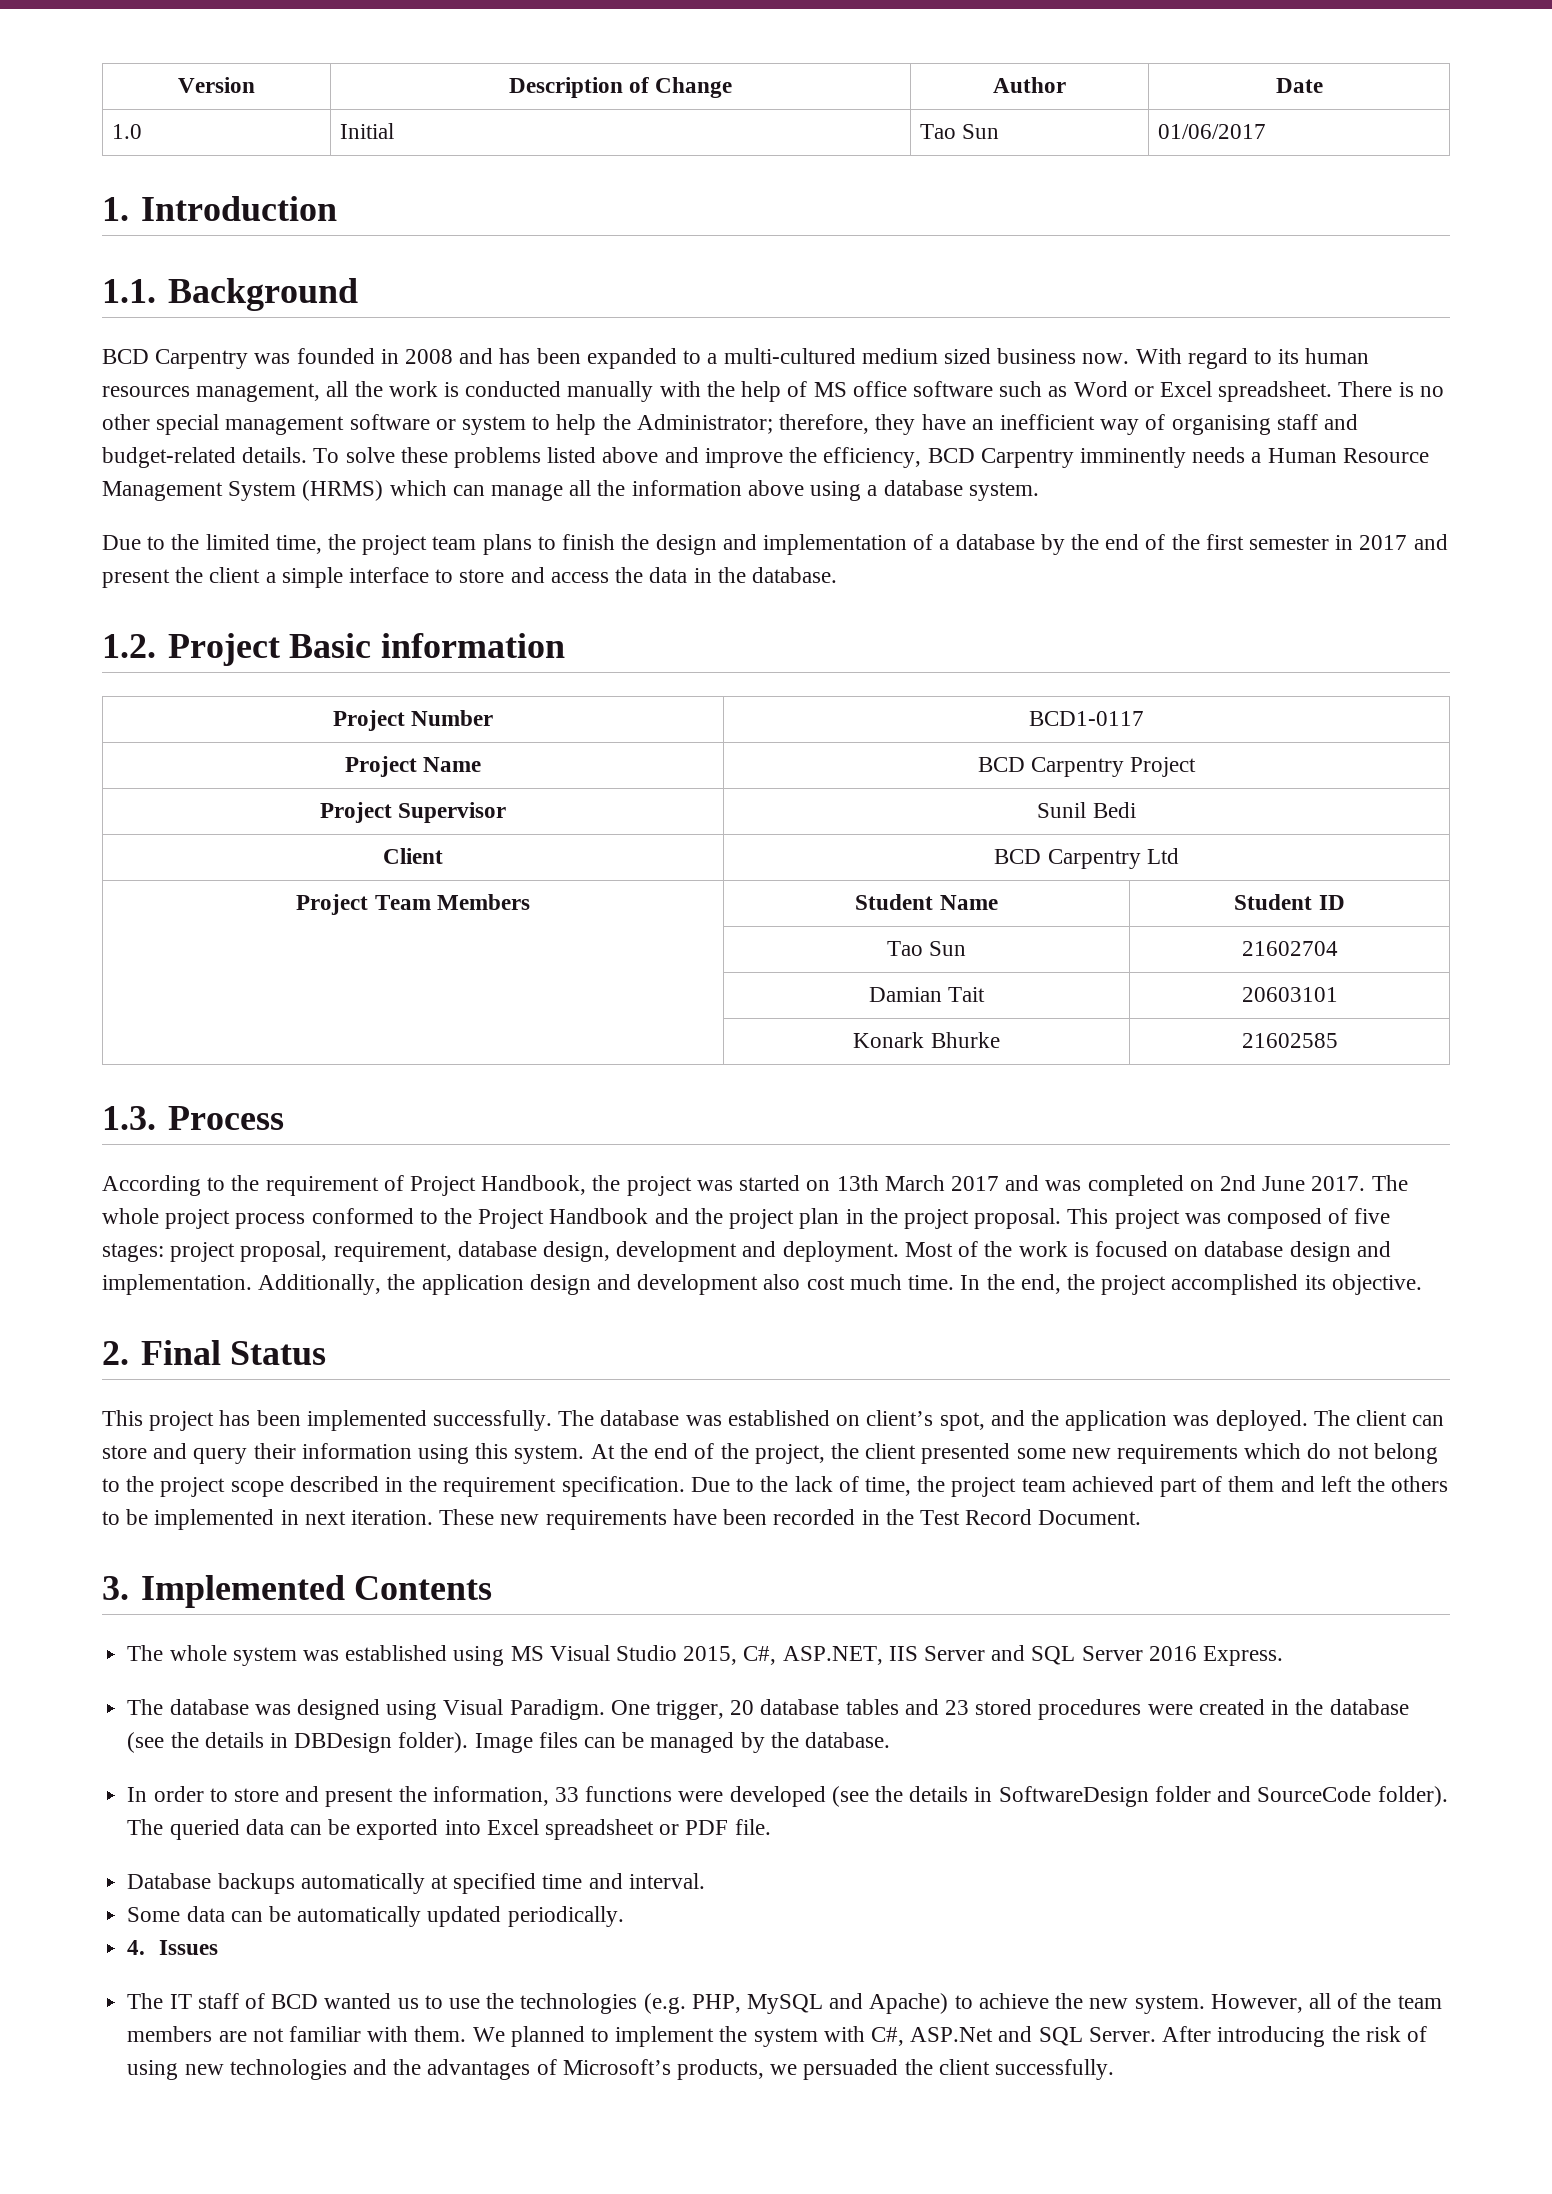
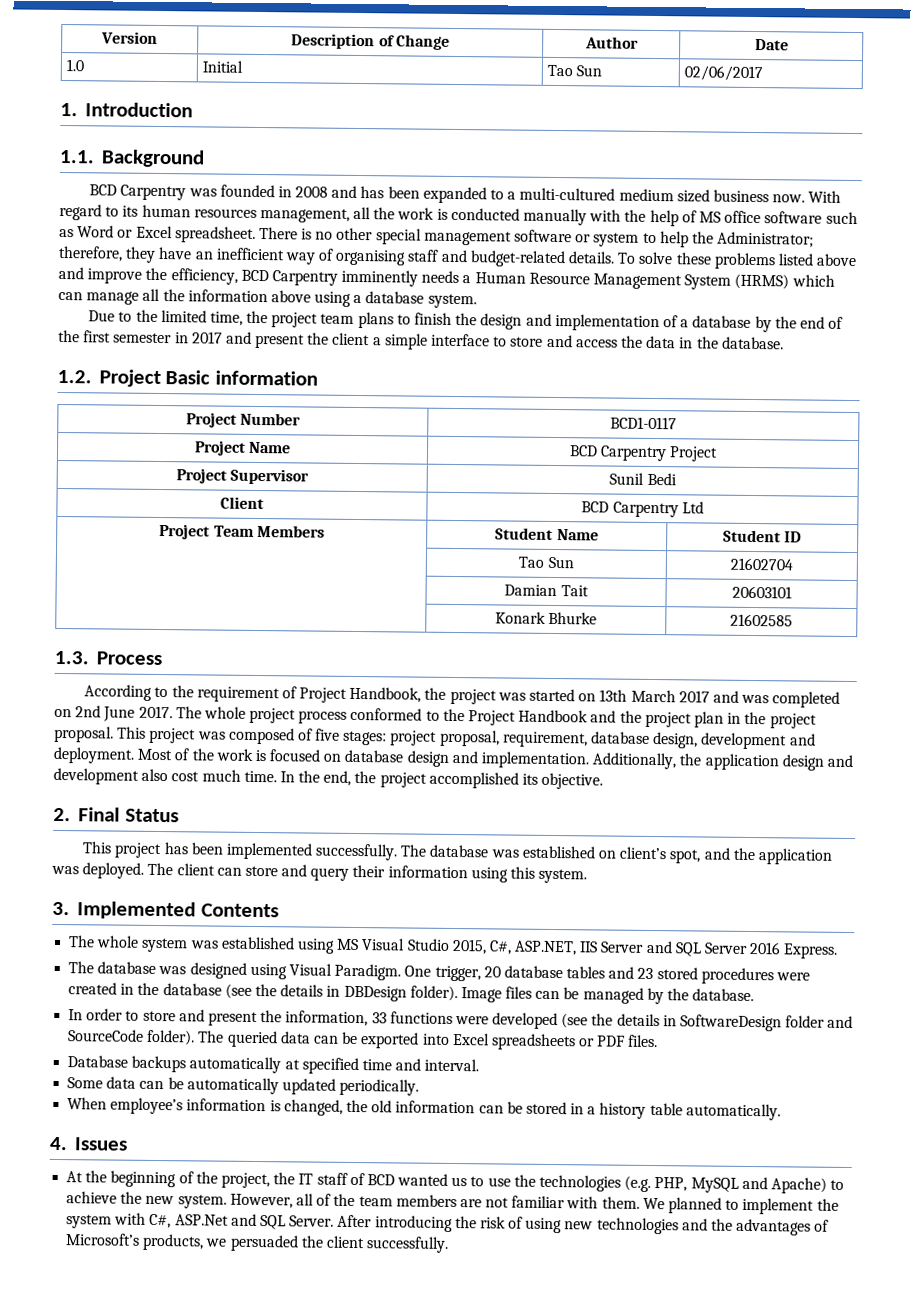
- 1.0 | Initial | Tao Sun | 01/06/2017
+ 1.0 | Initial | Tao Sun | 02/06/2017
- At the end of the project, the client presented some new requirements which do not belong to the project scope described in the requirement specification. Due to the lack of time, the project team achieved part of them and left the others to be implemented in next iteration. These new requirements have been recorded in the Test Record Document.
- The queried data can be exported into Excel spreadsheet or PDF file.
+ The queried data can be exported into Excel spreadsheets or PDF files.
+ When employee’s information is changed, the old information can be stored in a history table automatically.
  4. Issues
- The IT staff of BCD wanted us to use the technologies (e.g. PHP, MySQL and Apache) to achieve the new system.
+ At the beginning of the project, the IT staff of BCD wanted us to use the technologies (e.g. PHP, MySQL and Apache) to achieve the new system.

